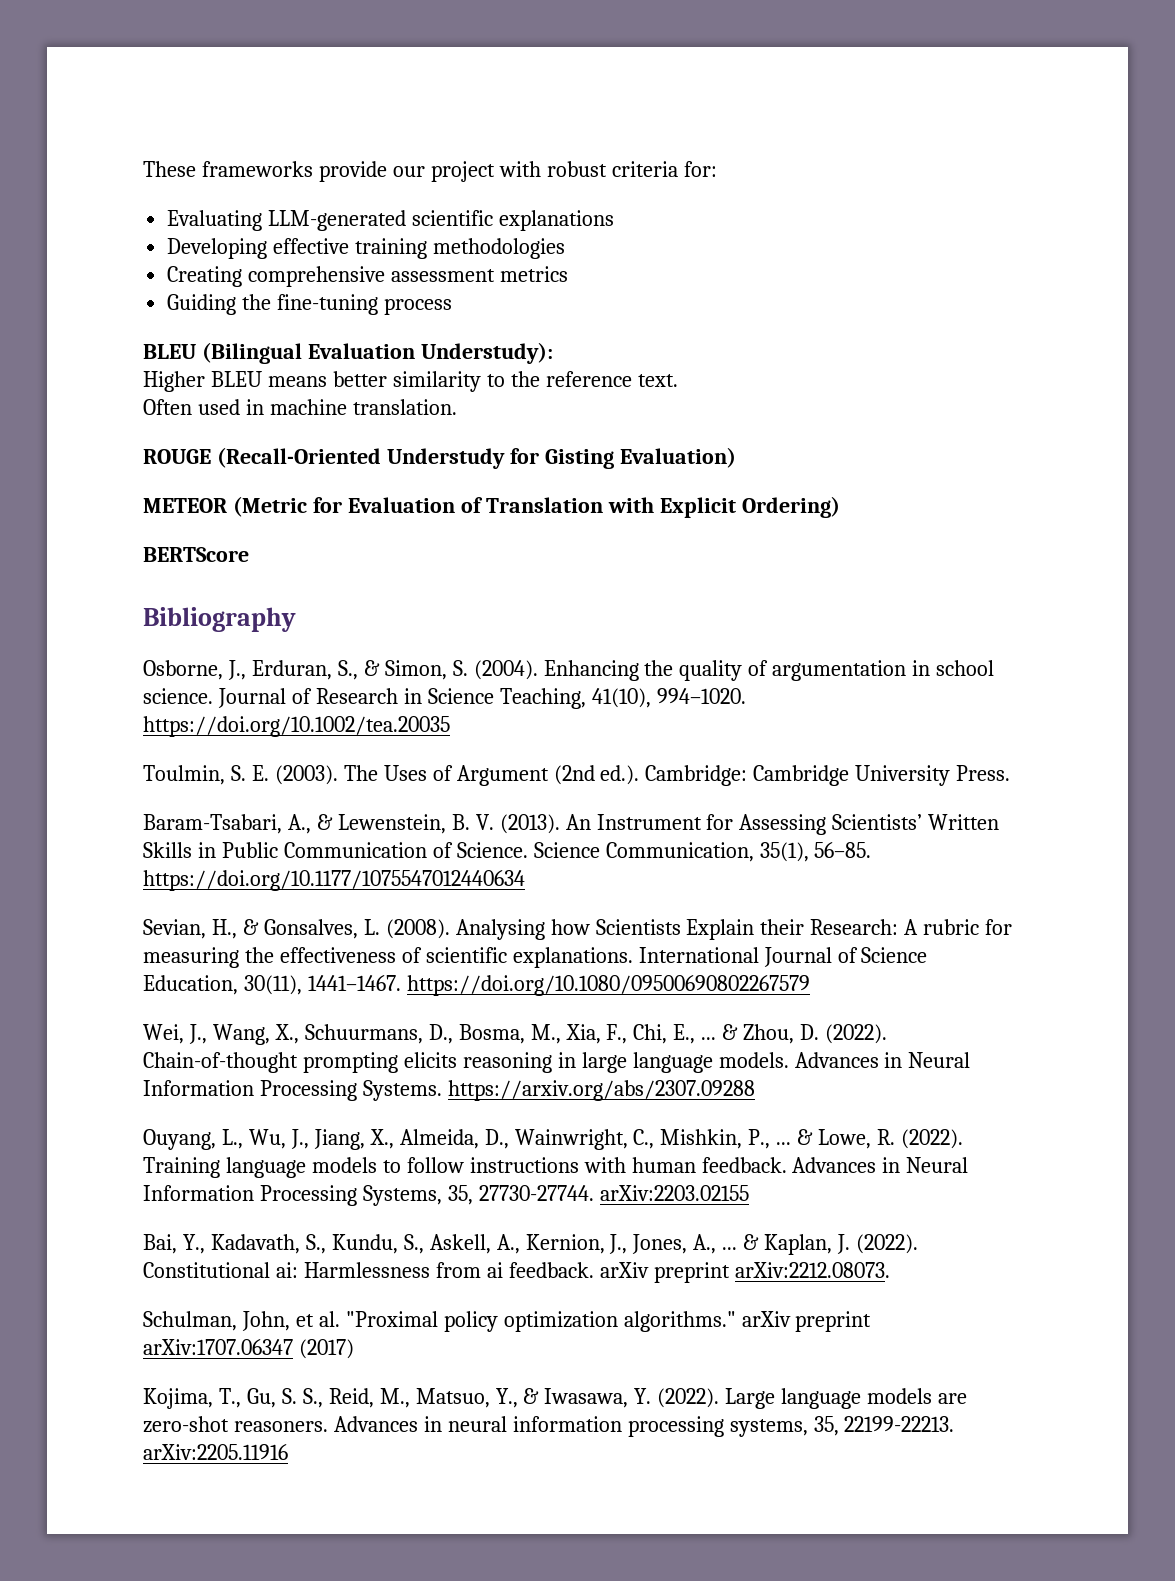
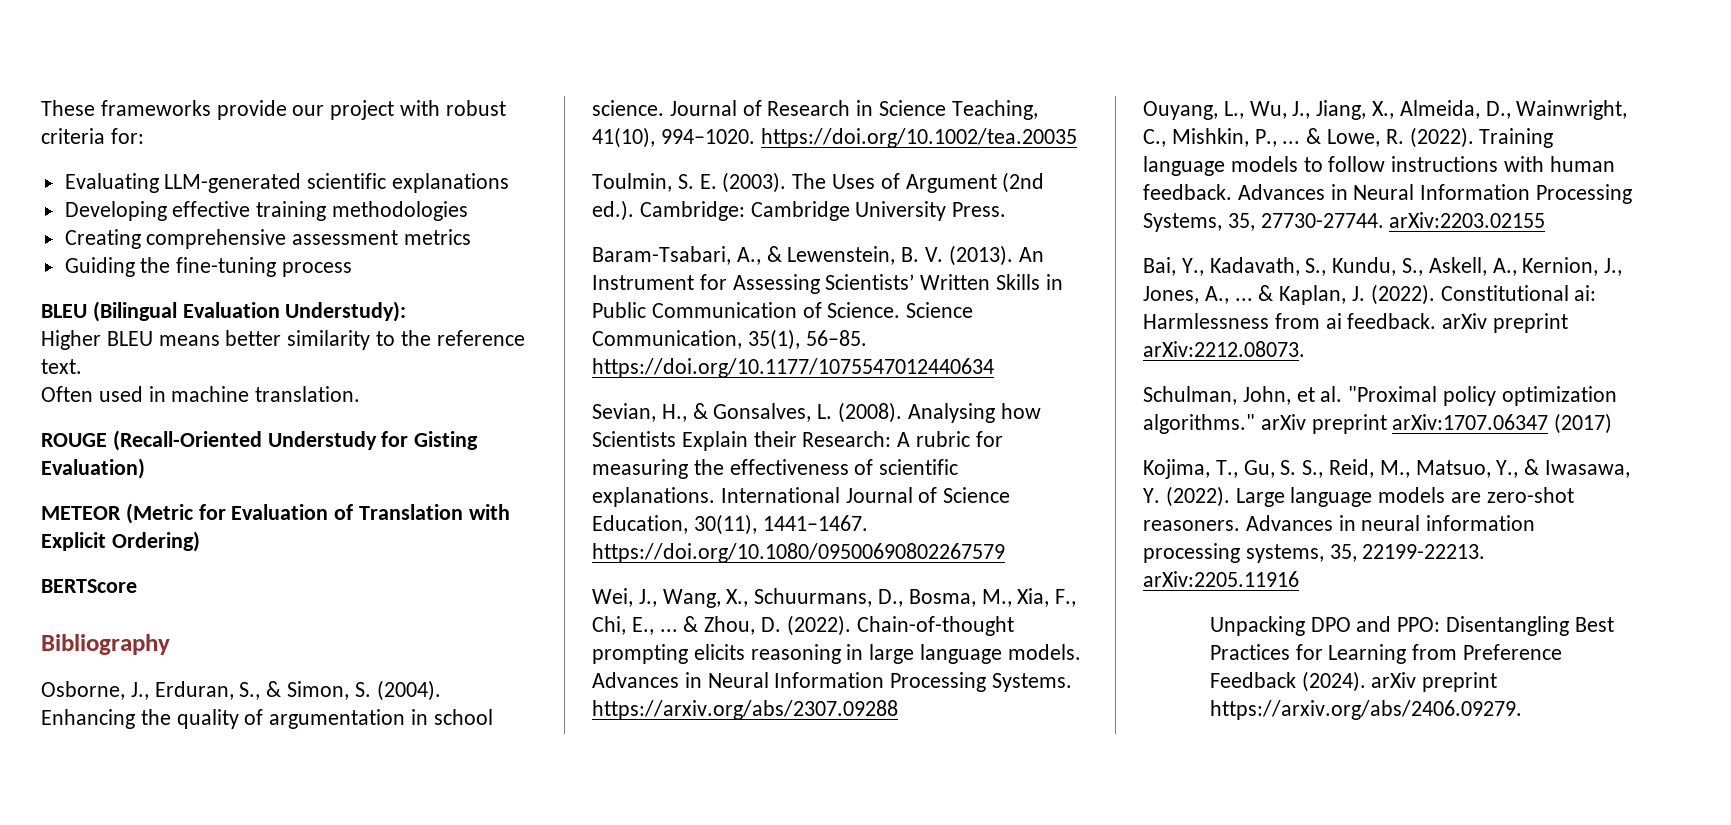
+ Unpacking DPO and PPO: Disentangling Best Practices for Learning from Preference Feedback (2024). arXiv preprint https://arxiv.org/abs/2406.09279.

